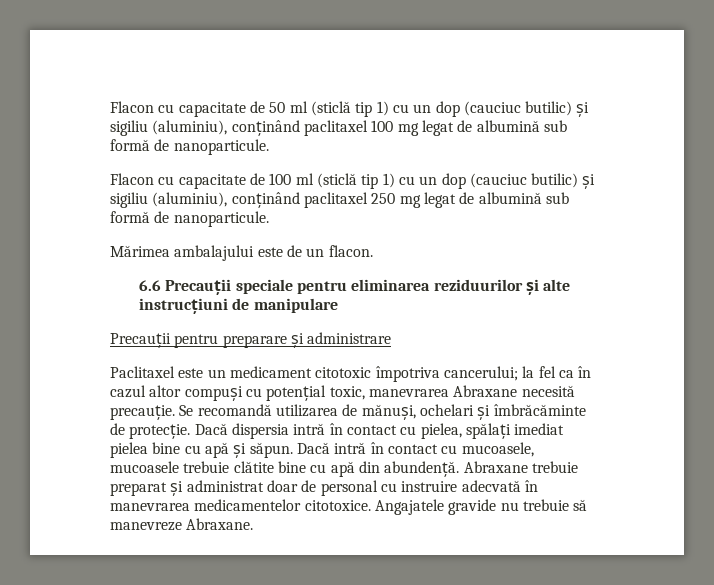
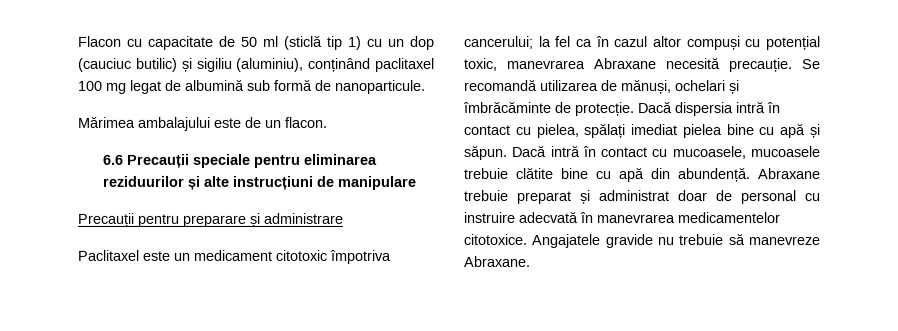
- Flacon cu capacitate de 100 ml (sticlă tip 1) cu un dop (cauciuc butilic) și sigiliu (aluminiu), conținând paclitaxel 250 mg legat de albumină sub formă de nanoparticule.

